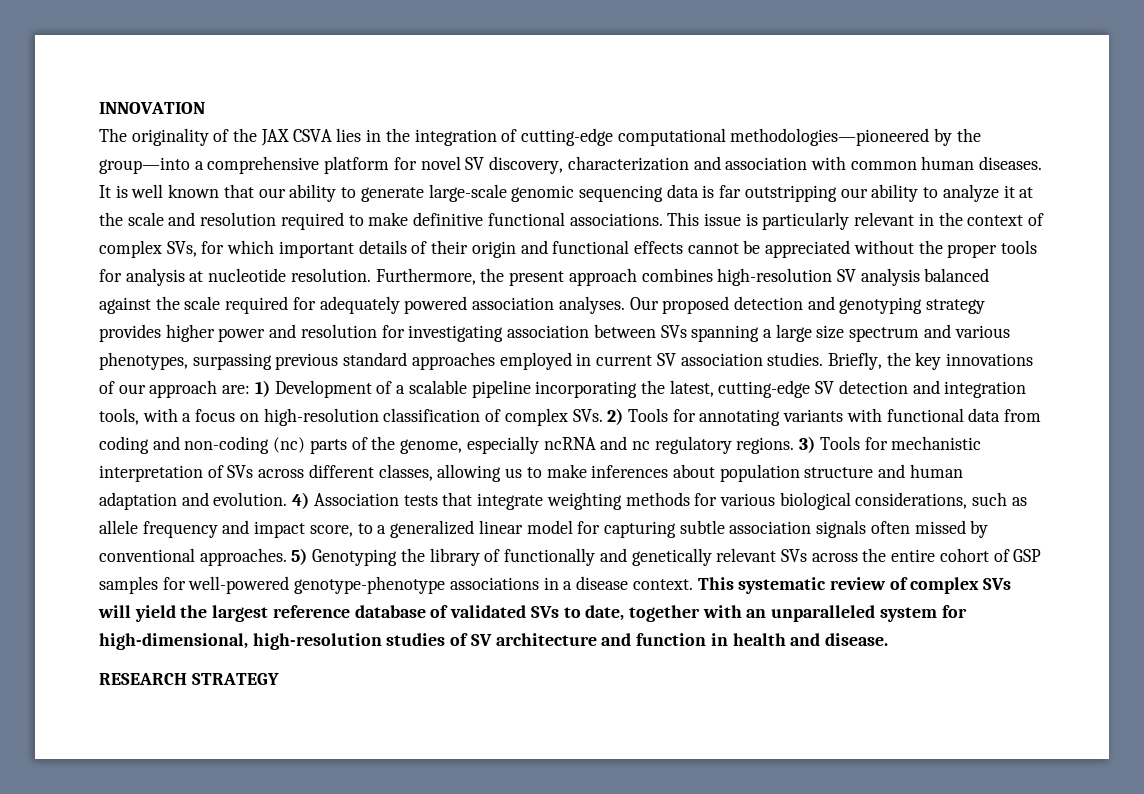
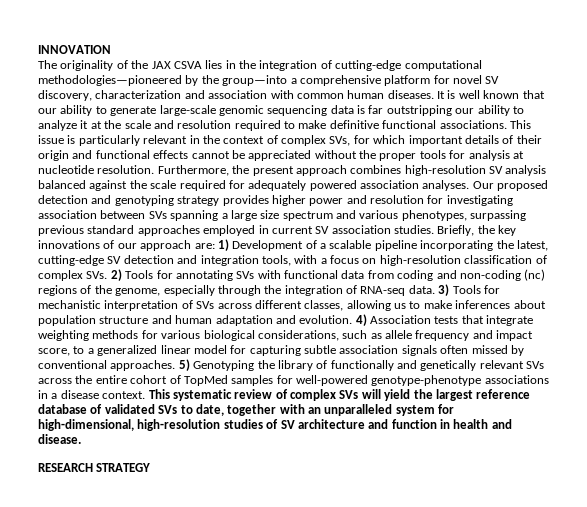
- Briefly, the key innovations of our approach are: 1) Development of a scalable pipeline incorporating the latest, cutting-edge SV detection and integration tools, with a focus on high-resolution classification of complex SVs. 2) Tools for annotating variants with functional data from coding and non-coding (nc) parts of the genome, especially ncRNA and nc regulatory regions.
+ Briefly, the key innovations of our approach are: 1) Development of a scalable pipeline incorporating the latest, cutting-edge SV detection and integration tools, with a focus on high-resolution classification of complex SVs. 2) Tools for annotating SVs with functional data from coding and non-coding (nc) regions of the genome, especially through the integration of RNA-seq data.
- 5) Genotyping the library of functionally and genetically relevant SVs across the entire cohort of GSP samples for well-powered genotype-phenotype associations in a disease context.
+ 5) Genotyping the library of functionally and genetically relevant SVs across the entire cohort of TopMed samples for well-powered genotype-phenotype associations in a disease context.

